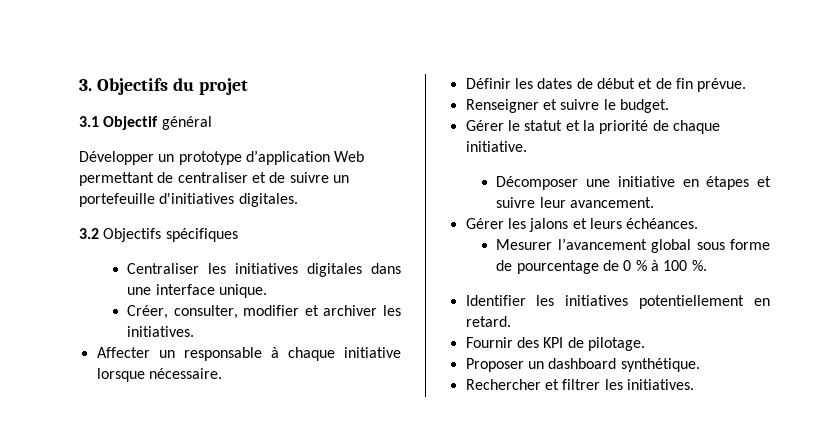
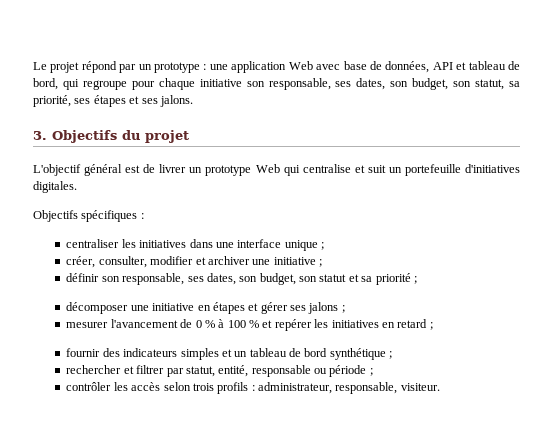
+ Le projet répond par un prototype : une application Web avec base de données, API et tableau de bord, qui regroupe pour chaque initiative son responsable, ses dates, son budget, son statut, sa priorité, ses étapes et ses jalons.
- 3.1 Objectif général
- Développer un prototype d’application Web permettant de centraliser et de suivre un portefeuille d'initiatives digitales.
+ L'objectif général est de livrer un prototype Web qui centralise et suit un portefeuille d'initiatives digitales.
- 3.2 Objectifs spécifiques
- Centraliser les initiatives digitales dans une interface unique.
- Créer, consulter, modifier et archiver les initiatives.
- Affecter un responsable à chaque initiative lorsque nécessaire.
- Définir les dates de début et de fin prévue.
- Renseigner et suivre le budget.
- Gérer le statut et la priorité de chaque initiative.
- Décomposer une initiative en étapes et suivre leur avancement.
- Gérer les jalons et leurs échéances.
- Mesurer l’avancement global sous forme de pourcentage de 0 % à 100 %.
- Identifier les initiatives potentiellement en retard.
- Fournir des KPI de pilotage.
- Proposer un dashboard synthétique.
- Rechercher et filtrer les initiatives.
+ Objectifs spécifiques :
+ centraliser les initiatives dans une interface unique ;
+ créer, consulter, modifier et archiver une initiative ;
+ définir son responsable, ses dates, son budget, son statut et sa priorité ;
+ décomposer une initiative en étapes et gérer ses jalons ;
+ mesurer l'avancement de 0 % à 100 % et repérer les initiatives en retard ;
+ fournir des indicateurs simples et un tableau de bord synthétique ;
+ rechercher et filtrer par statut, entité, responsable ou période ;
+ contrôler les accès selon trois profils : administrateur, responsable, visiteur.

